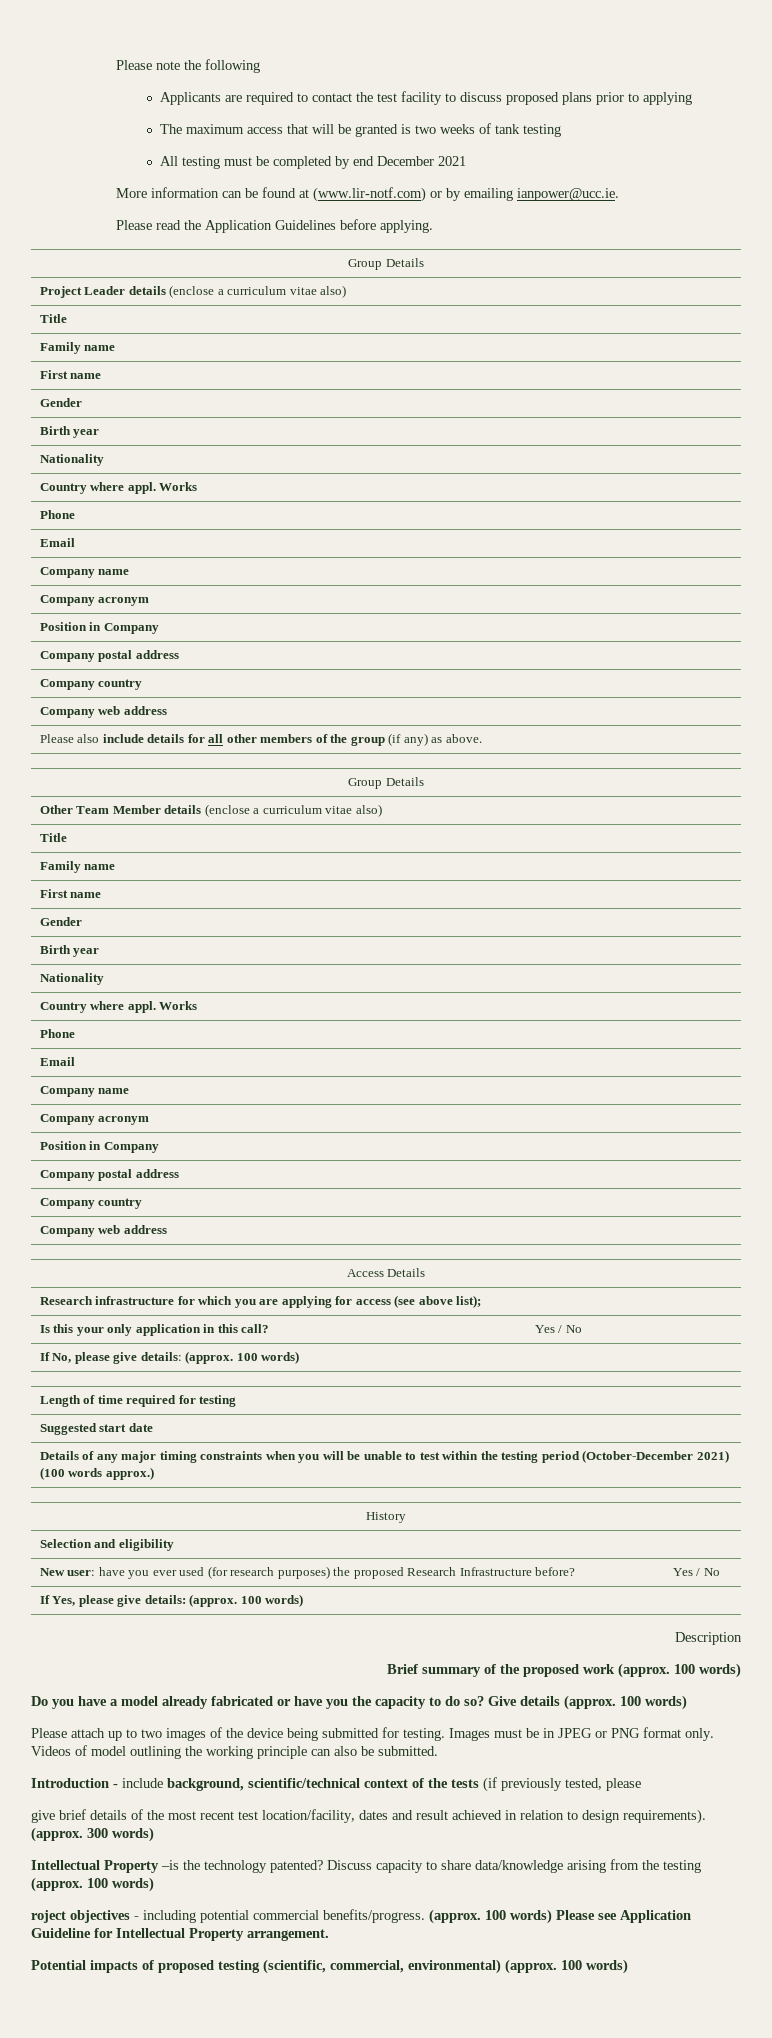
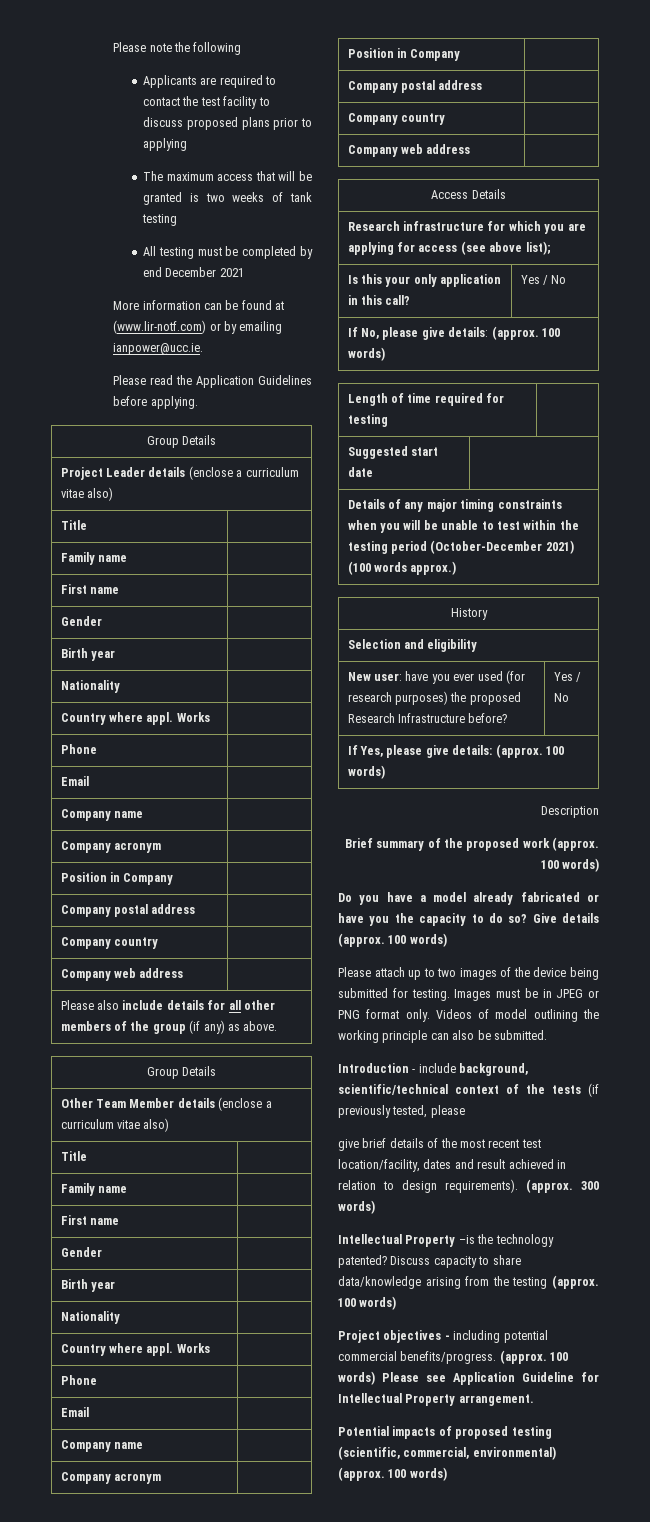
- roject objectives - including potential commercial benefits/progress.
+ Project objectives - including potential commercial benefits/progress.

